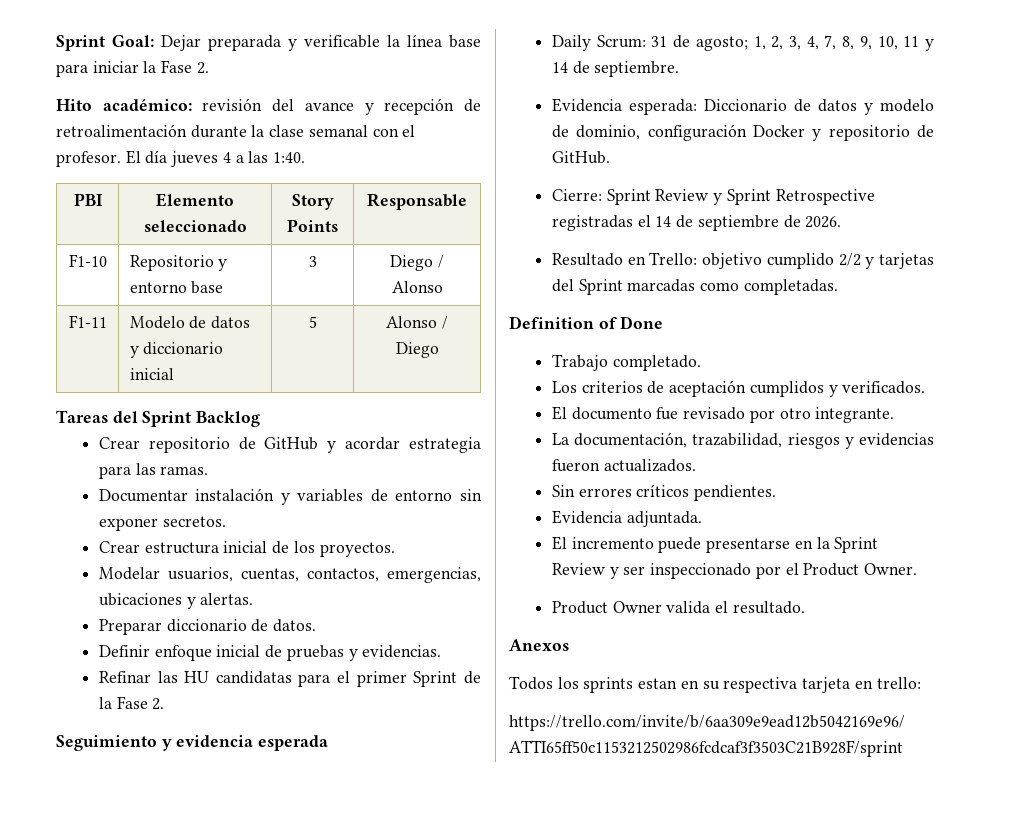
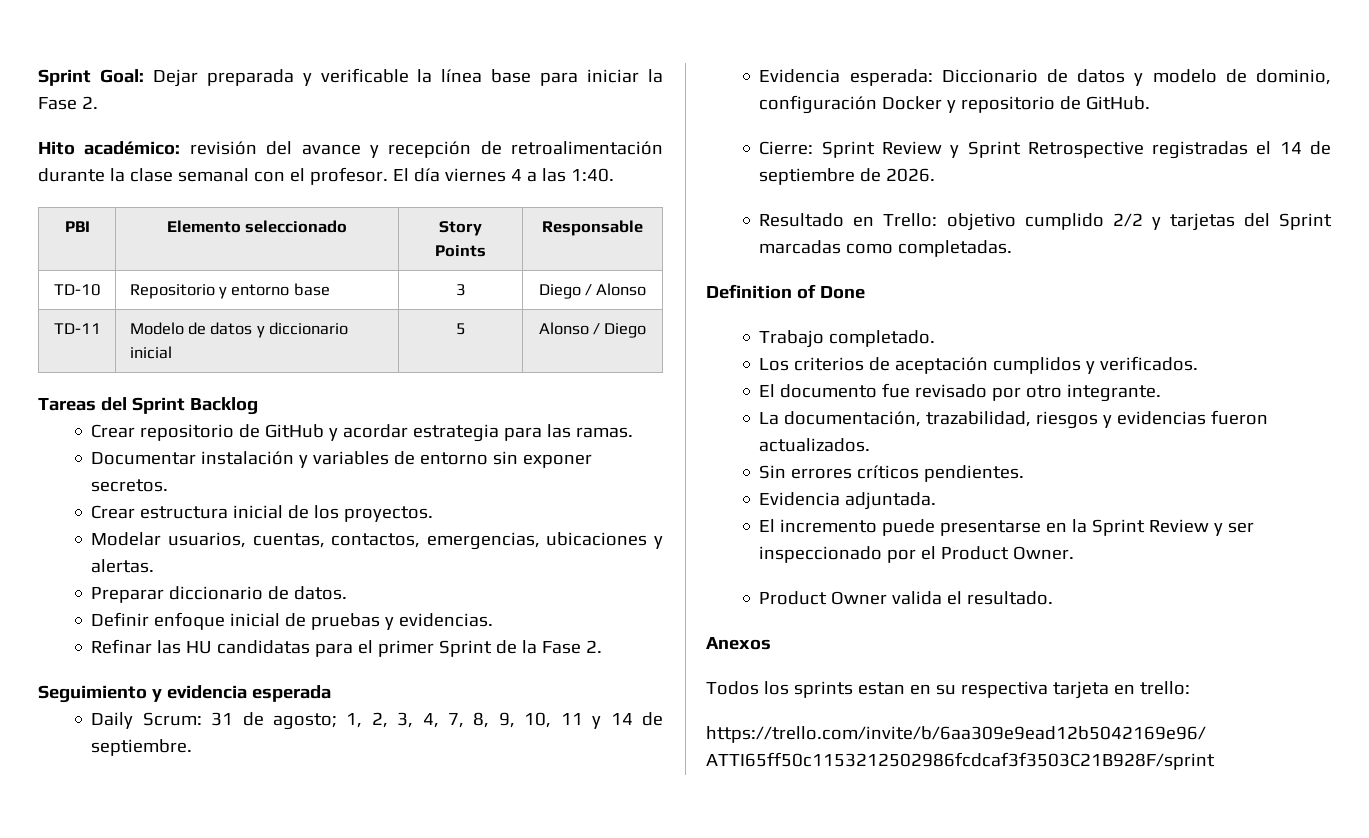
- El día jueves 4 a las 1:40.
+ El día viernes 4 a las 1:40.
- F1-10 | Repositorio y entorno base | 3 | Diego / Alonso
+ TD-10 | Repositorio y entorno base | 3 | Diego / Alonso
- F1-11 | Modelo de datos y diccionario inicial | 5 | Alonso / Diego
+ TD-11 | Modelo de datos y diccionario inicial | 5 | Alonso / Diego

